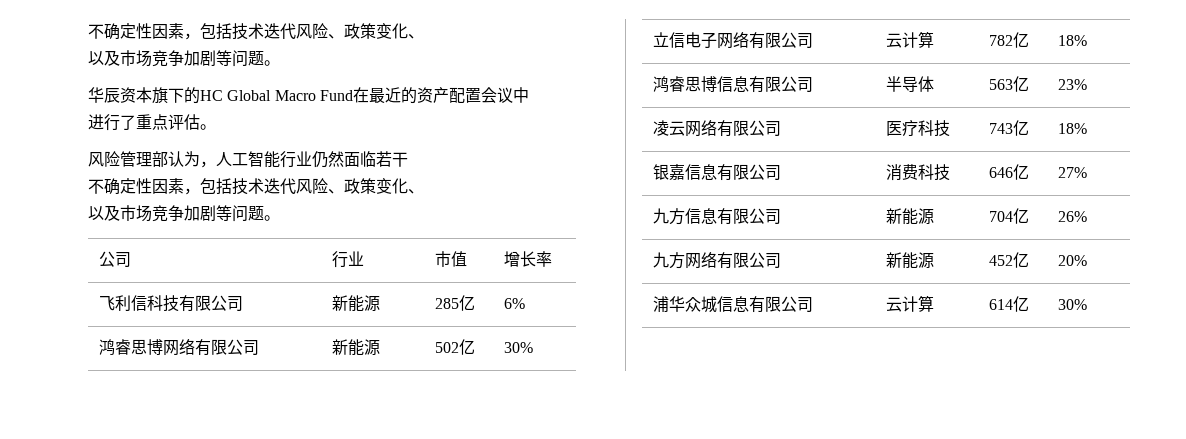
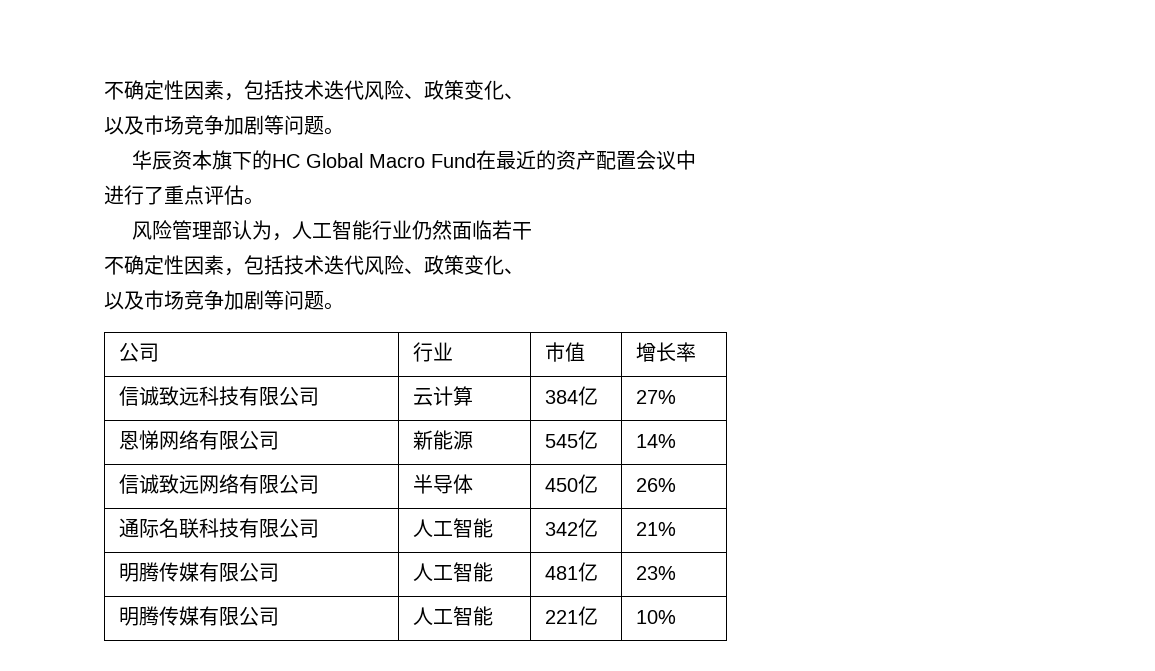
- 飞利信科技有限公司 | 新能源 | 285亿 | 6%
- 鸿睿思博网络有限公司 | 新能源 | 502亿 | 30%
- 立信电子网络有限公司 | 云计算 | 782亿 | 18%
- 鸿睿思博信息有限公司 | 半导体 | 563亿 | 23%
- 凌云网络有限公司 | 医疗科技 | 743亿 | 18%
- 银嘉信息有限公司 | 消费科技 | 646亿 | 27%
- 九方信息有限公司 | 新能源 | 704亿 | 26%
- 九方网络有限公司 | 新能源 | 452亿 | 20%
- 浦华众城信息有限公司 | 云计算 | 614亿 | 30%
+ 信诚致远科技有限公司 | 云计算 | 384亿 | 27%
+ 恩悌网络有限公司 | 新能源 | 545亿 | 14%
+ 信诚致远网络有限公司 | 半导体 | 450亿 | 26%
+ 通际名联科技有限公司 | 人工智能 | 342亿 | 21%
+ 明腾传媒有限公司 | 人工智能 | 481亿 | 23%
+ 明腾传媒有限公司 | 人工智能 | 221亿 | 10%

